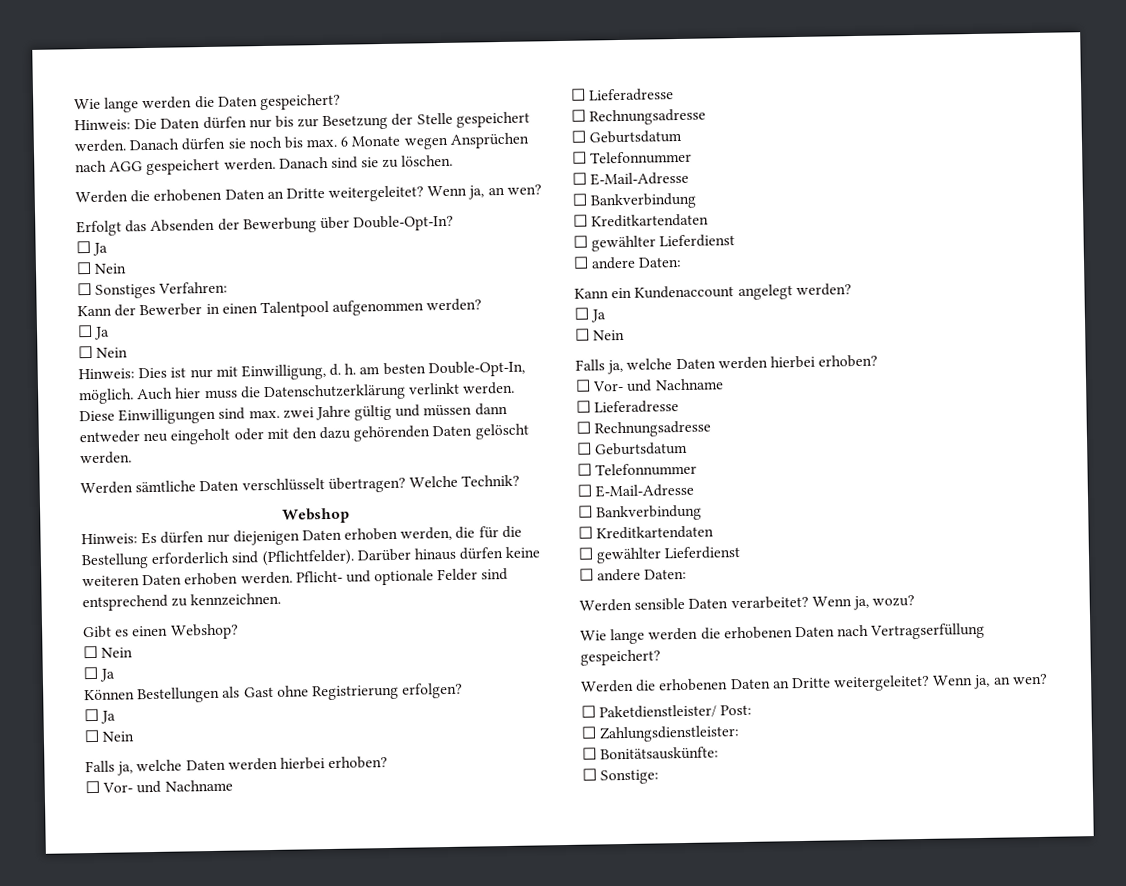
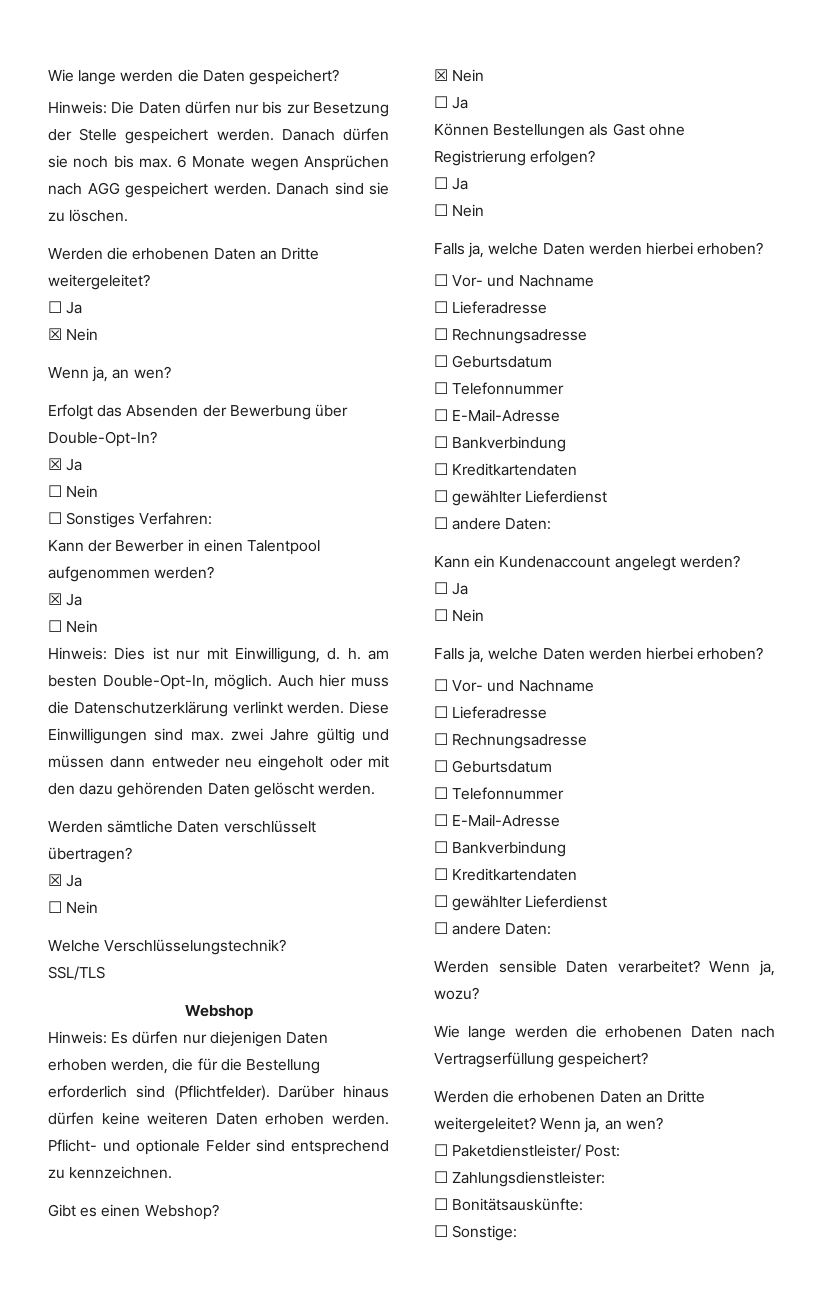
  Danach sind sie zu löschen.
- Werden die erhobenen Daten an Dritte weitergeleitet? Wenn ja, an wen?
+ Werden die erhobenen Daten an Dritte weitergeleitet?
+ ☐ Ja
+ ☒ Nein
+ Wenn ja, an wen?
  Erfolgt das Absenden der Bewerbung über Double-Opt-In?
- ☐ Ja
+ ☒ Ja
  Kann der Bewerber in einen Talentpool aufgenommen werden?
- ☐ Ja
+ ☒ Ja
- Werden sämtliche Daten verschlüsselt übertragen? Welche Technik?
+ Werden sämtliche Daten verschlüsselt übertragen?
+ ☒ Ja
+ ☐ Nein
+ Welche Verschlüsselungstechnik?
+ SSL/TLS
  Gibt es einen Webshop?
- ☐ Nein
+ ☒ Nein

